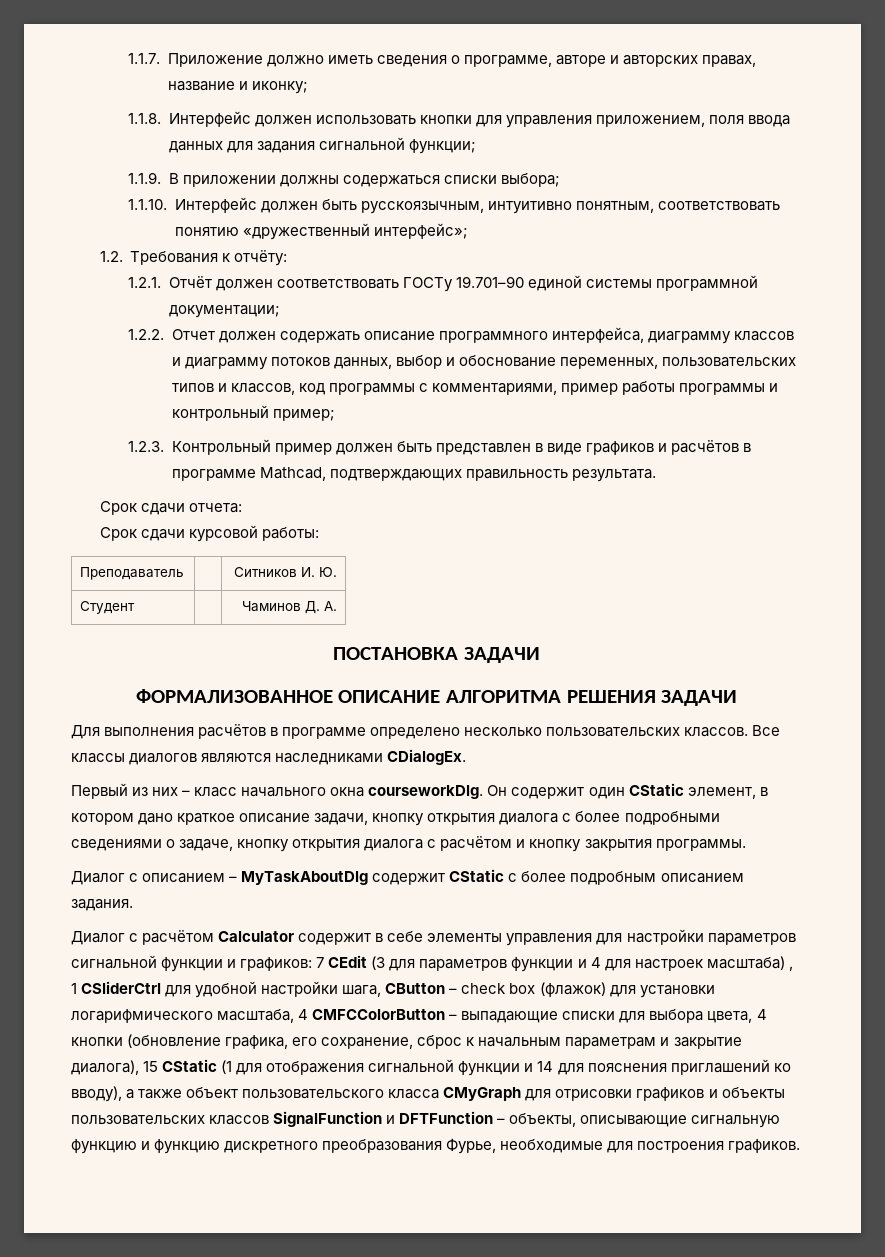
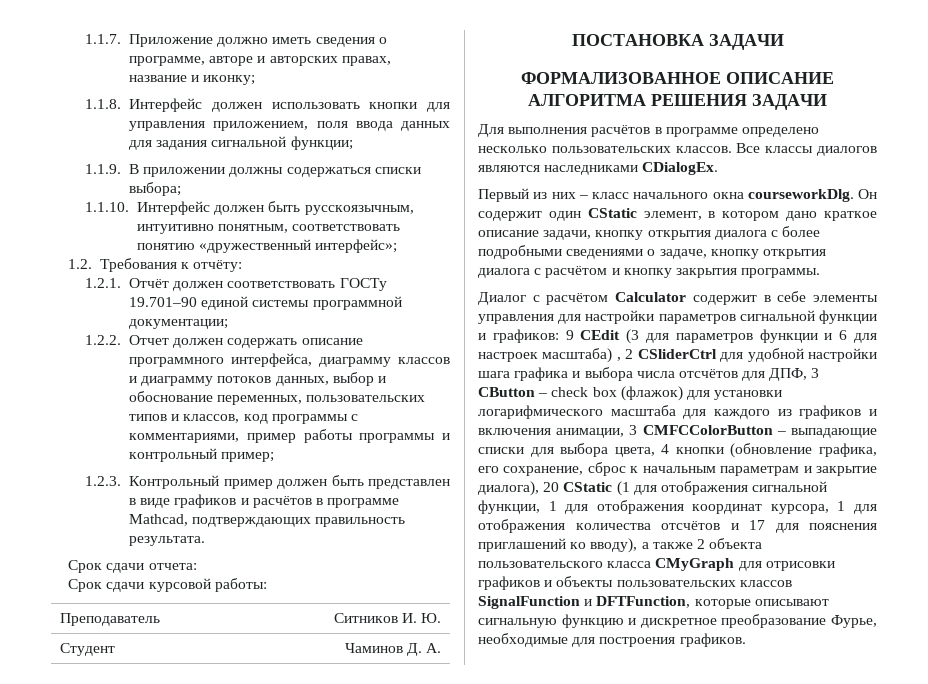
- Диалог с описанием – MyTaskAboutDlg содержит CStatic с более подробным описанием задания.
- 7 CEdit (3 для параметров функции и 4 для настроек масштаба) , 1 CSliderCtrl для удобной настройки шага, CButton – check box (флажок) для установки логарифмического масштаба, 4 CMFCColorButton – выпадающие списки для выбора цвета, 4 кнопки (обновление графика, его сохранение, сброс к начальным параметрам и закрытие диалога), 15 CStatic (1 для отображения сигнальной функции и 14 для пояснения приглашений ко вводу), а также объект пользовательского класса CMyGraph для отрисовки графиков и объекты пользовательских классов SignalFunction и DFTFunction – объекты, описывающие сигнальную функцию и функцию дискретного преобразования Фурье, необходимые для построения графиков.
+ 9 CEdit (3 для параметров функции и 6 для настроек масштаба) , 2 CSliderCtrl для удобной настройки шага графика и выбора числа отсчётов для ДПФ, 3 CButton – check box (флажок) для установки логарифмического масштаба для каждого из графиков и включения анимации, 3 CMFCColorButton – выпадающие списки для выбора цвета, 4 кнопки (обновление графика, его сохранение, сброс к начальным параметрам и закрытие диалога), 20 CStatic (1 для отображения сигнальной функции, 1 для отображения координат курсора, 1 для отображения количества отсчётов и 17 для пояснения приглашений ко вводу), а также 2 объекта пользовательского класса CMyGraph для отрисовки графиков и объекты пользовательских классов SignalFunction и DFTFunction, которые описывают сигнальную функцию и дискретное преобразование Фурье, необходимые для построения графиков.

